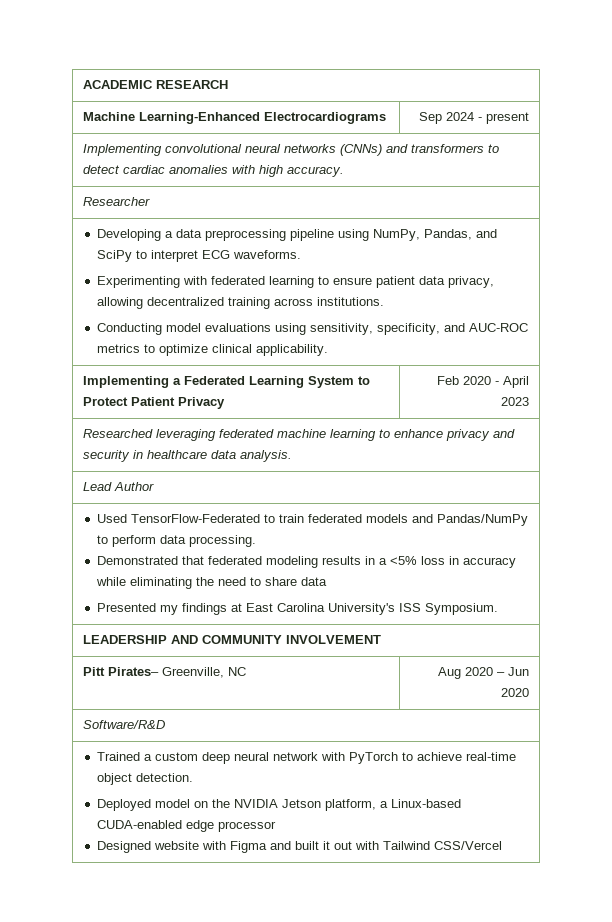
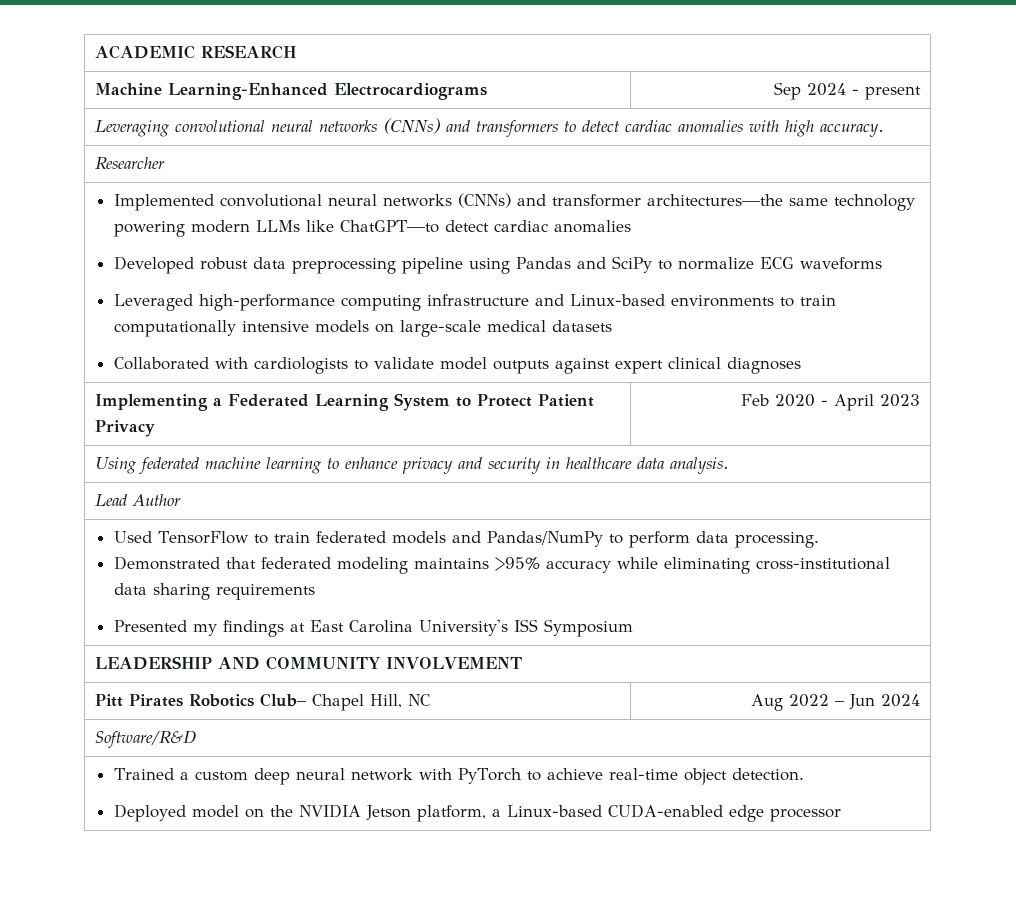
- Implementing convolutional neural networks (CNNs) and transformers to detect cardiac anomalies with high accuracy.
+ Leveraging convolutional neural networks (CNNs) and transformers to detect cardiac anomalies with high accuracy.
- Developing a data preprocessing pipeline using NumPy, Pandas, and SciPy to interpret ECG waveforms.
- Experimenting with federated learning to ensure patient data privacy, allowing decentralized training across institutions.
- Conducting model evaluations using sensitivity, specificity, and AUC-ROC metrics to optimize clinical applicability.
+ Implemented convolutional neural networks (CNNs) and transformer architectures—the same technology powering modern LLMs like ChatGPT—to detect cardiac anomalies
+ Developed robust data preprocessing pipeline using Pandas and SciPy to normalize ECG waveforms
+ Leveraged high-performance computing infrastructure and Linux-based environments to train computationally intensive models on large-scale medical datasets
+ Collaborated with cardiologists to validate model outputs against expert clinical diagnoses
- Researched leveraging federated machine learning to enhance privacy and security in healthcare data analysis.
+ Using federated machine learning to enhance privacy and security in healthcare data analysis.
- Used TensorFlow-Federated to train federated models and Pandas/NumPy to perform data processing.
- Demonstrated that federated modeling results in a <5% loss in accuracy while eliminating the need to share data
- Presented my findings at East Carolina University's ISS Symposium.
+ Used TensorFlow to train federated models and Pandas/NumPy to perform data processing.
+ Demonstrated that federated modeling maintains >95% accuracy while eliminating cross-institutional data sharing requirements
+ Presented my findings at East Carolina University's ISS Symposium
- Pitt Pirates– Greenville, NC | Aug 2020 – Jun 2020
+ Pitt Pirates Robotics Club– Chapel Hill, NC | Aug 2022 – Jun 2024
  Trained a custom deep neural network with PyTorch to achieve real-time object detection.
  Deployed model on the NVIDIA Jetson platform, a Linux-based CUDA-enabled edge processor
- Designed website with Figma and built it out with Tailwind CSS/Vercel

